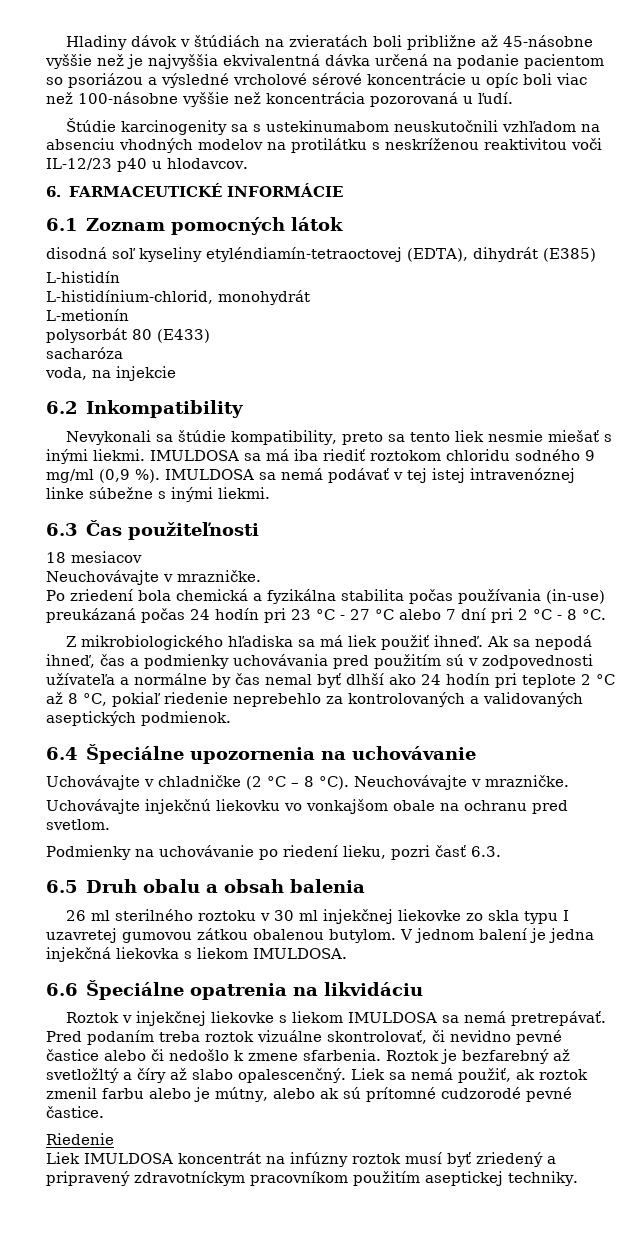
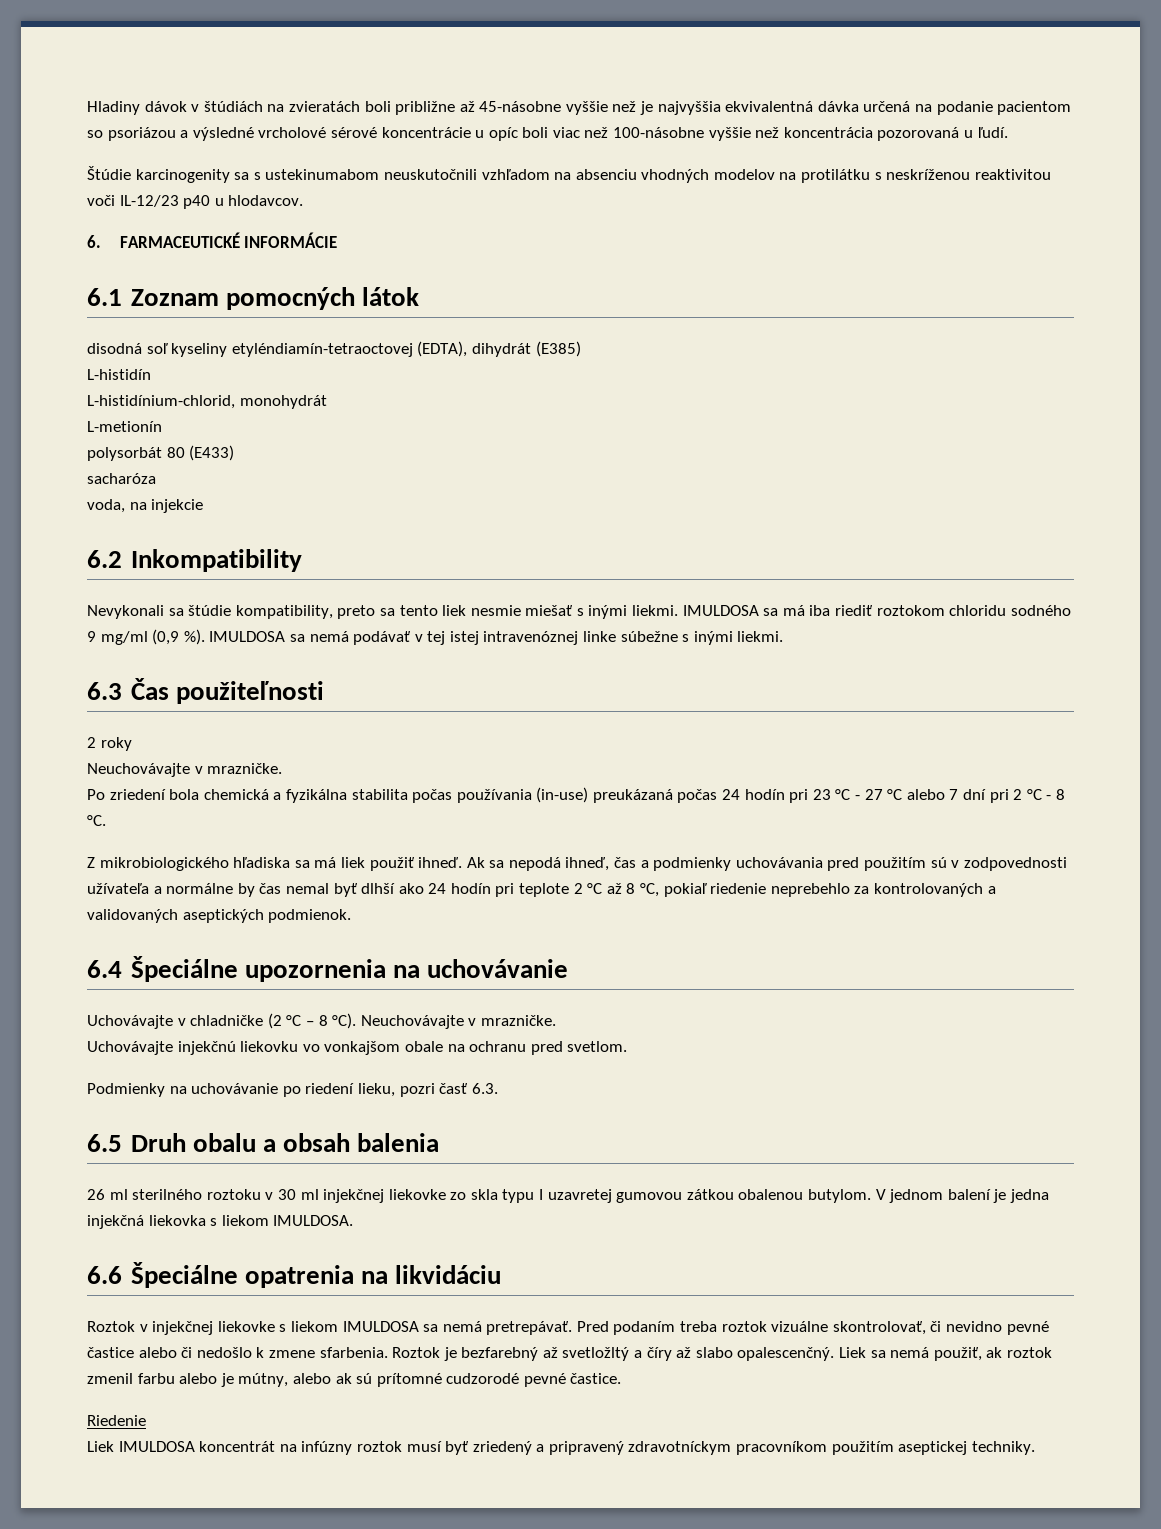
- 18 mesiacov
+ 2 roky

